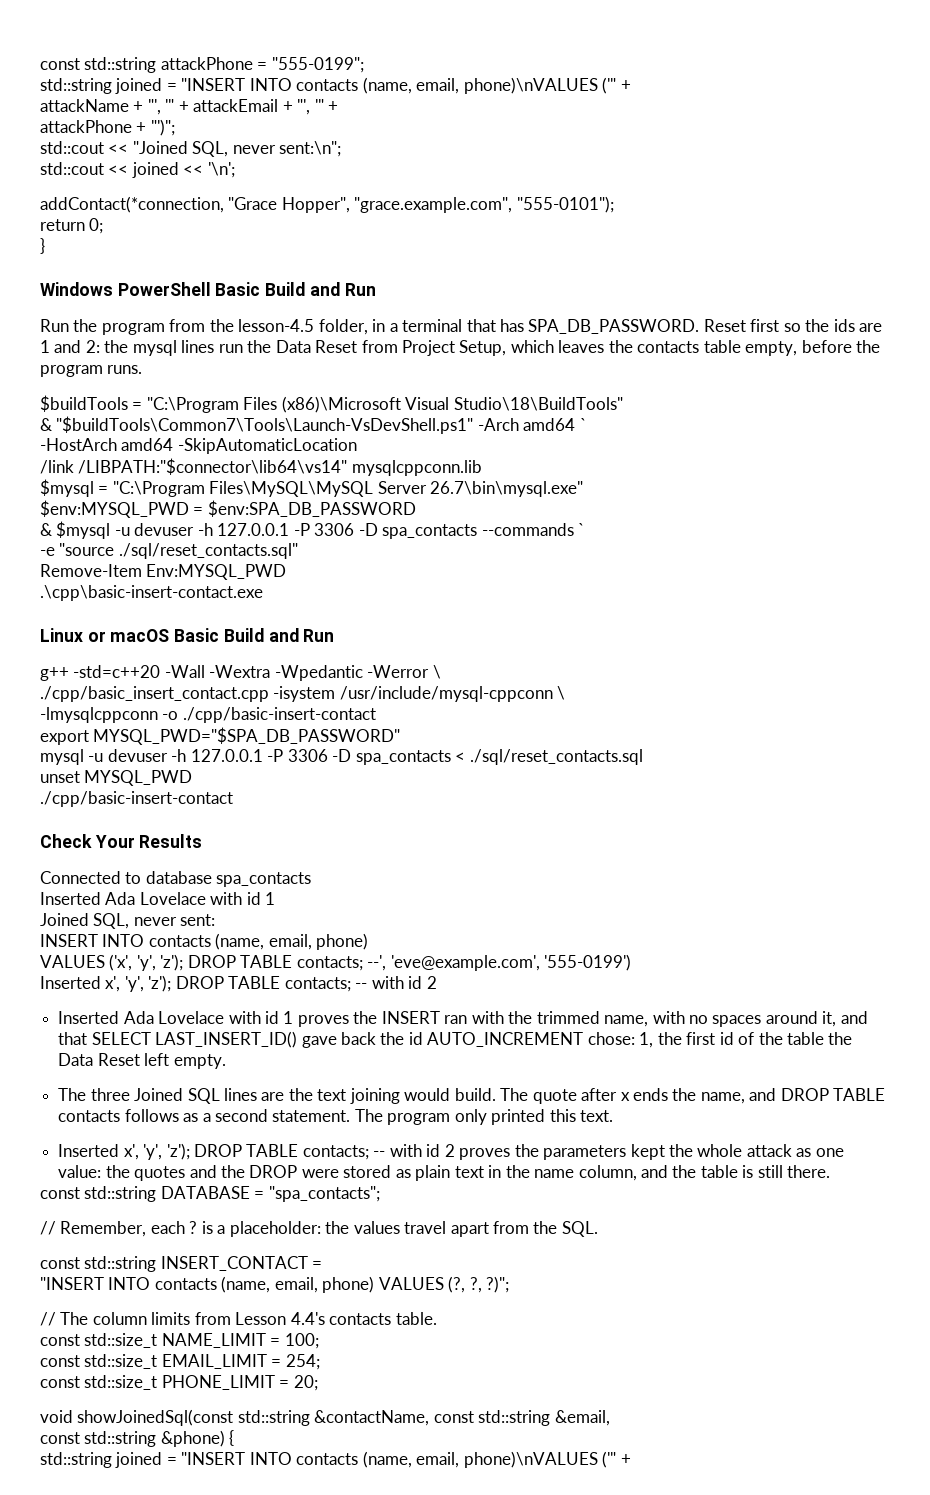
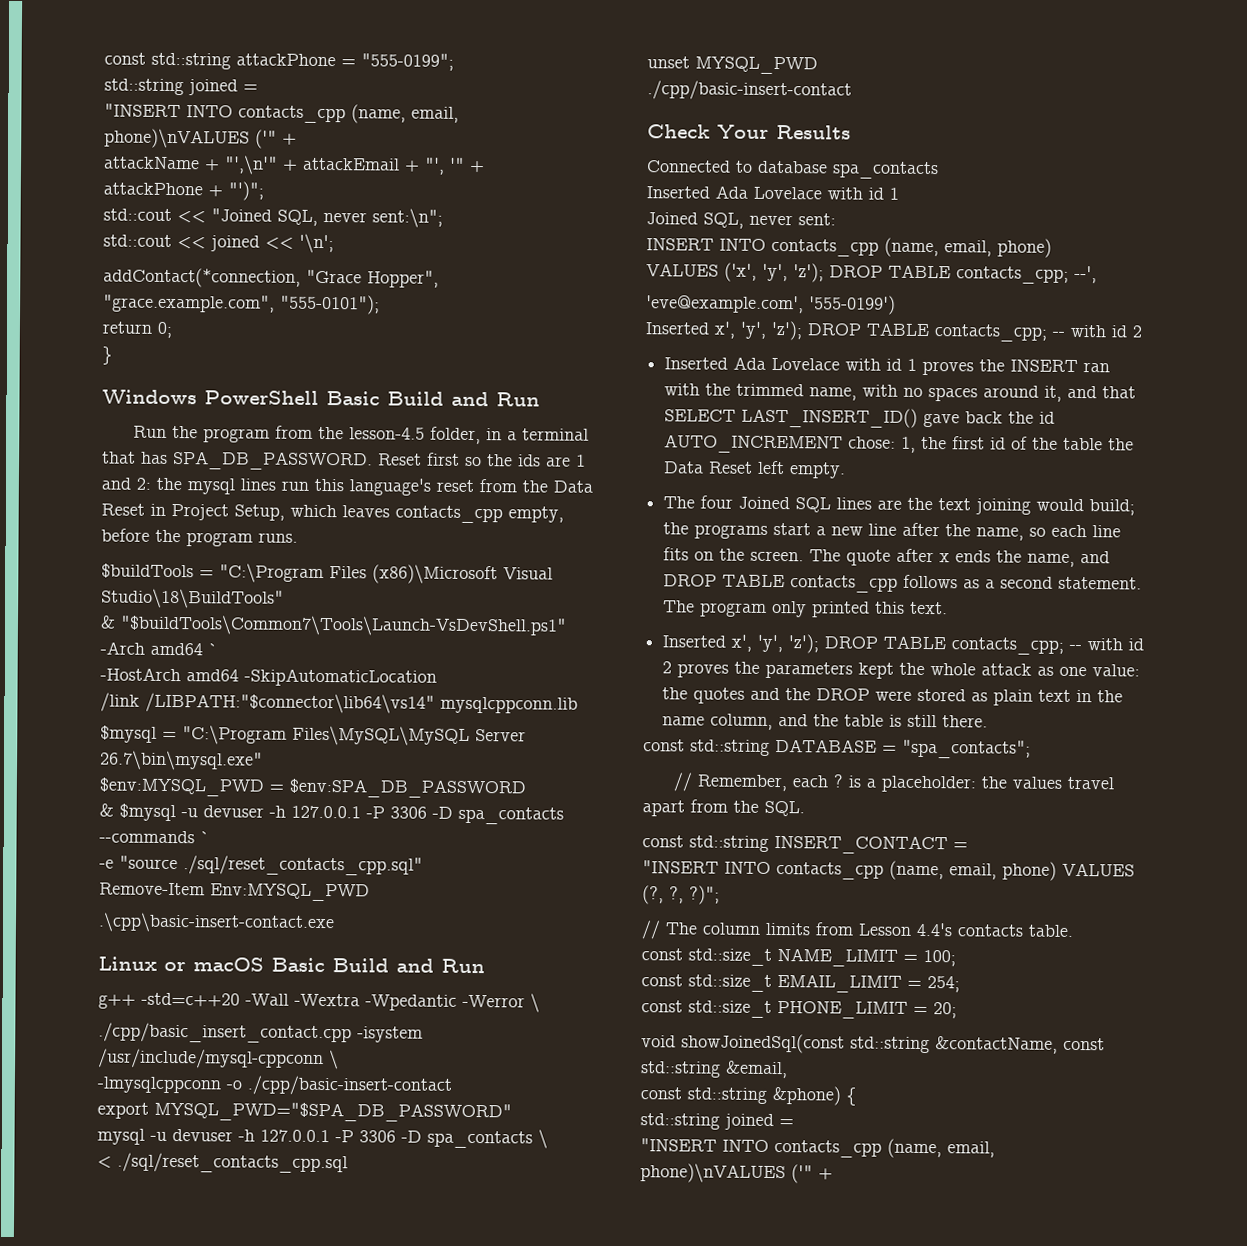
  const std::string attackPhone = "555-0199";
- std::string joined = "INSERT INTO contacts (name, email, phone)\nVALUES ('" +
+ std::string joined =
+ "INSERT INTO contacts_cpp (name, email, phone)\nVALUES ('" +
- attackName + "', '" + attackEmail + "', '" +
+ attackName + "',\n'" + attackEmail + "', '" +
- Reset first so the ids are 1 and 2: the mysql lines run the Data Reset from Project Setup, which leaves the contacts table empty, before the program runs.
+ Reset first so the ids are 1 and 2: the mysql lines run this language's reset from the Data Reset in Project Setup, which leaves contacts_cpp empty, before the program runs.
- -e "source ./sql/reset_contacts.sql"
+ -e "source ./sql/reset_contacts_cpp.sql"
- mysql -u devuser -h 127.0.0.1 -P 3306 -D spa_contacts < ./sql/reset_contacts.sql
+ mysql -u devuser -h 127.0.0.1 -P 3306 -D spa_contacts \
+ < ./sql/reset_contacts_cpp.sql
- INSERT INTO contacts (name, email, phone)
+ INSERT INTO contacts_cpp (name, email, phone)
- VALUES ('x', 'y', 'z'); DROP TABLE contacts; --', 'eve@example.com', '555-0199')
- Inserted x', 'y', 'z'); DROP TABLE contacts; -- with id 2
+ VALUES ('x', 'y', 'z'); DROP TABLE contacts_cpp; --',
+ 'eve@example.com', '555-0199')
+ Inserted x', 'y', 'z'); DROP TABLE contacts_cpp; -- with id 2
- The three Joined SQL lines are the text joining would build.
+ The four Joined SQL lines are the text joining would build; the programs start a new line after the name, so each line fits on the screen.
- The quote after x ends the name, and DROP TABLE contacts follows as a second statement.
+ The quote after x ends the name, and DROP TABLE contacts_cpp follows as a second statement.
- Inserted x', 'y', 'z'); DROP TABLE contacts; -- with id 2 proves the parameters kept the whole attack as one value: the quotes and the DROP were stored as plain text in the name column, and the table is still there.
+ Inserted x', 'y', 'z'); DROP TABLE contacts_cpp; -- with id 2 proves the parameters kept the whole attack as one value: the quotes and the DROP were stored as plain text in the name column, and the table is still there.
- "INSERT INTO contacts (name, email, phone) VALUES (?, ?, ?)";
+ "INSERT INTO contacts_cpp (name, email, phone) VALUES (?, ?, ?)";
  const std::string &phone) {
- std::string joined = "INSERT INTO contacts (name, email, phone)\nVALUES ('" +
+ std::string joined =
+ "INSERT INTO contacts_cpp (name, email, phone)\nVALUES ('" +

